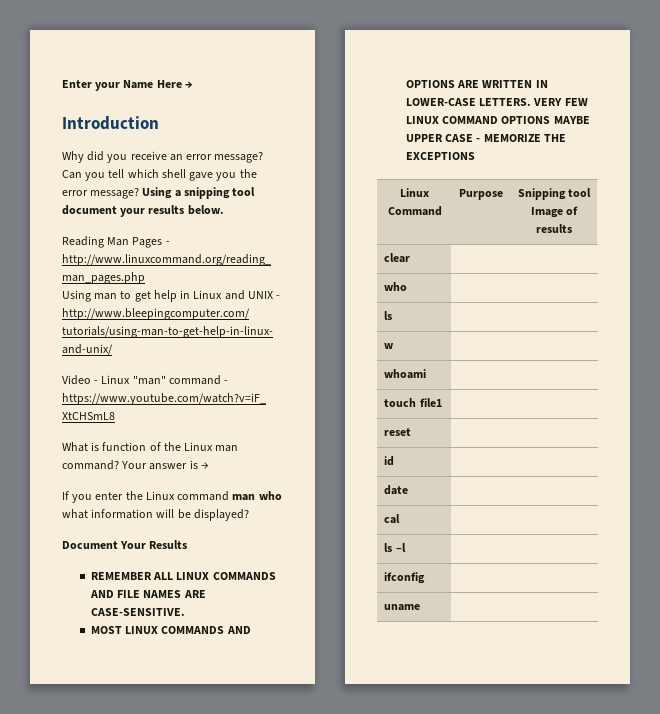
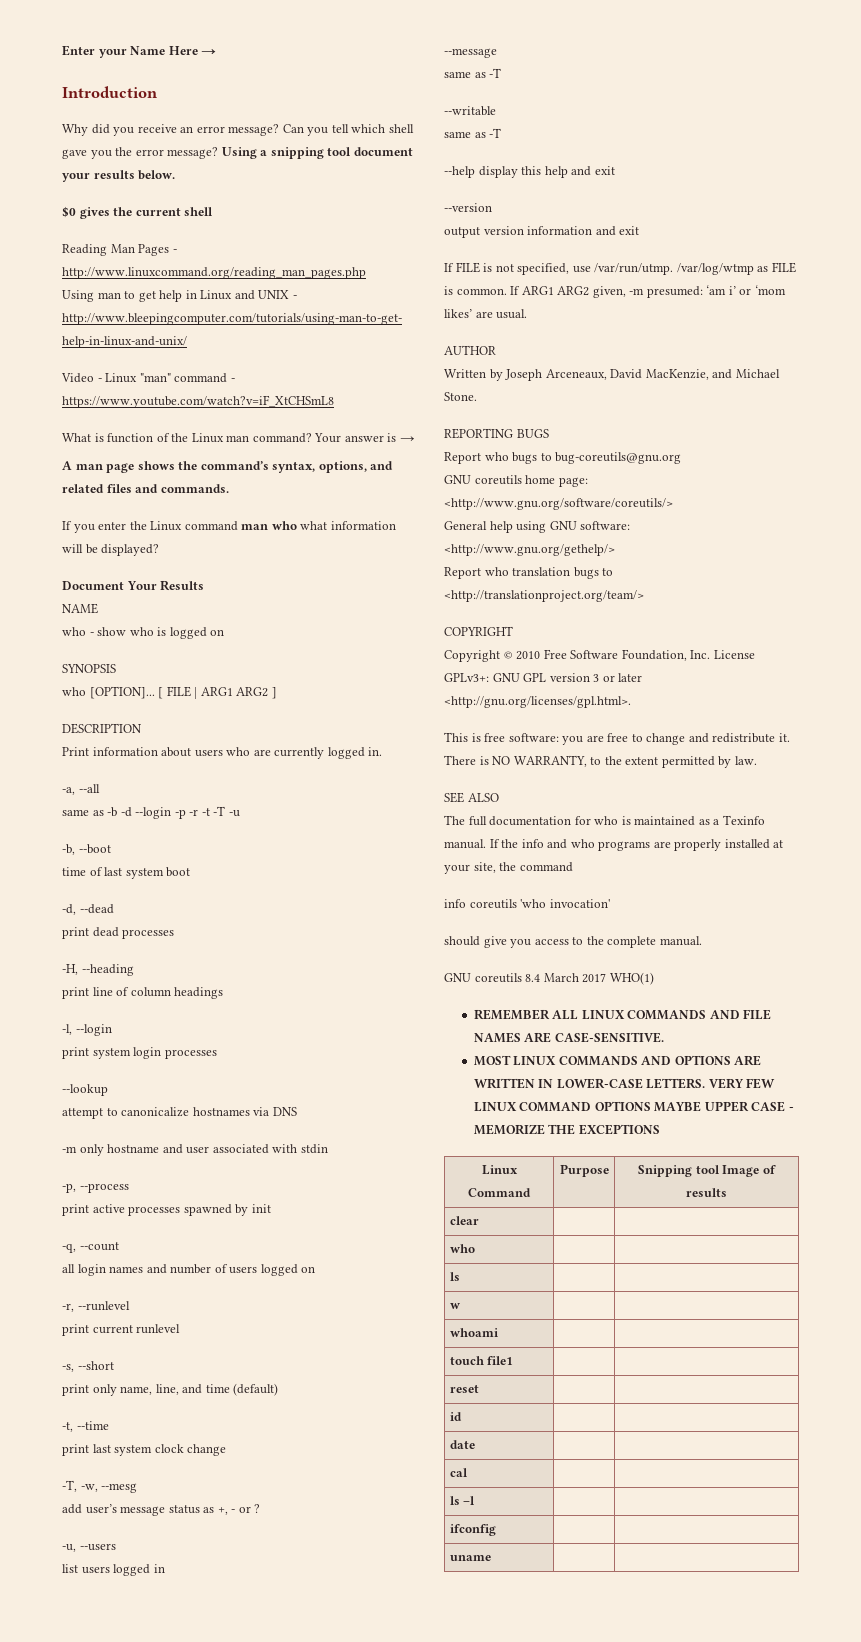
+ $0 gives the current shell
+ A man page shows the command’s syntax, options, and related files and commands.
+ NAME
+ who - show who is logged on
+ SYNOPSIS
+ who [OPTION]... [ FILE | ARG1 ARG2 ]
+ DESCRIPTION
+ Print information about users who are currently logged in.
+ -a, --all
+ same as -b -d --login -p -r -t -T -u
+ -b, --boot
+ time of last system boot
+ -d, --dead
+ print dead processes
+ -H, --heading
+ print line of column headings
+ -l, --login
+ print system login processes
+ --lookup
+ attempt to canonicalize hostnames via DNS
+ -m only hostname and user associated with stdin
+ -p, --process
+ print active processes spawned by init
+ -q, --count
+ all login names and number of users logged on
+ -r, --runlevel
+ print current runlevel
+ -s, --short
+ print only name, line, and time (default)
+ -t, --time
+ print last system clock change
+ -T, -w, --mesg
+ add user’s message status as +, - or ?
+ -u, --users
+ list users logged in
+ --message
+ same as -T
+ --writable
+ same as -T
+ --help display this help and exit
+ --version
+ output version information and exit
+ If FILE is not specified, use /var/run/utmp. /var/log/wtmp as FILE is common. If ARG1 ARG2 given, -m presumed: ‘am i’ or ‘mom likes’ are usual.
+ AUTHOR
+ Written by Joseph Arceneaux, David MacKenzie, and Michael Stone.
+ REPORTING BUGS
+ Report who bugs to bug-coreutils@gnu.org
+ GNU coreutils home page: <http://www.gnu.org/software/coreutils/>
+ General help using GNU software: <http://www.gnu.org/gethelp/>
+ Report who translation bugs to <http://translationproject.org/team/>
+ COPYRIGHT
+ Copyright © 2010 Free Software Foundation, Inc. License GPLv3+: GNU GPL version 3 or later <http://gnu.org/licenses/gpl.html>.
+ This is free software: you are free to change and redistribute it. There is NO WARRANTY, to the extent permitted by law.
+ SEE ALSO
+ The full documentation for who is maintained as a Texinfo manual. If the info and who programs are properly installed at your site, the command
+ info coreutils 'who invocation'
+ should give you access to the complete manual.
+ GNU coreutils 8.4 March 2017 WHO(1)

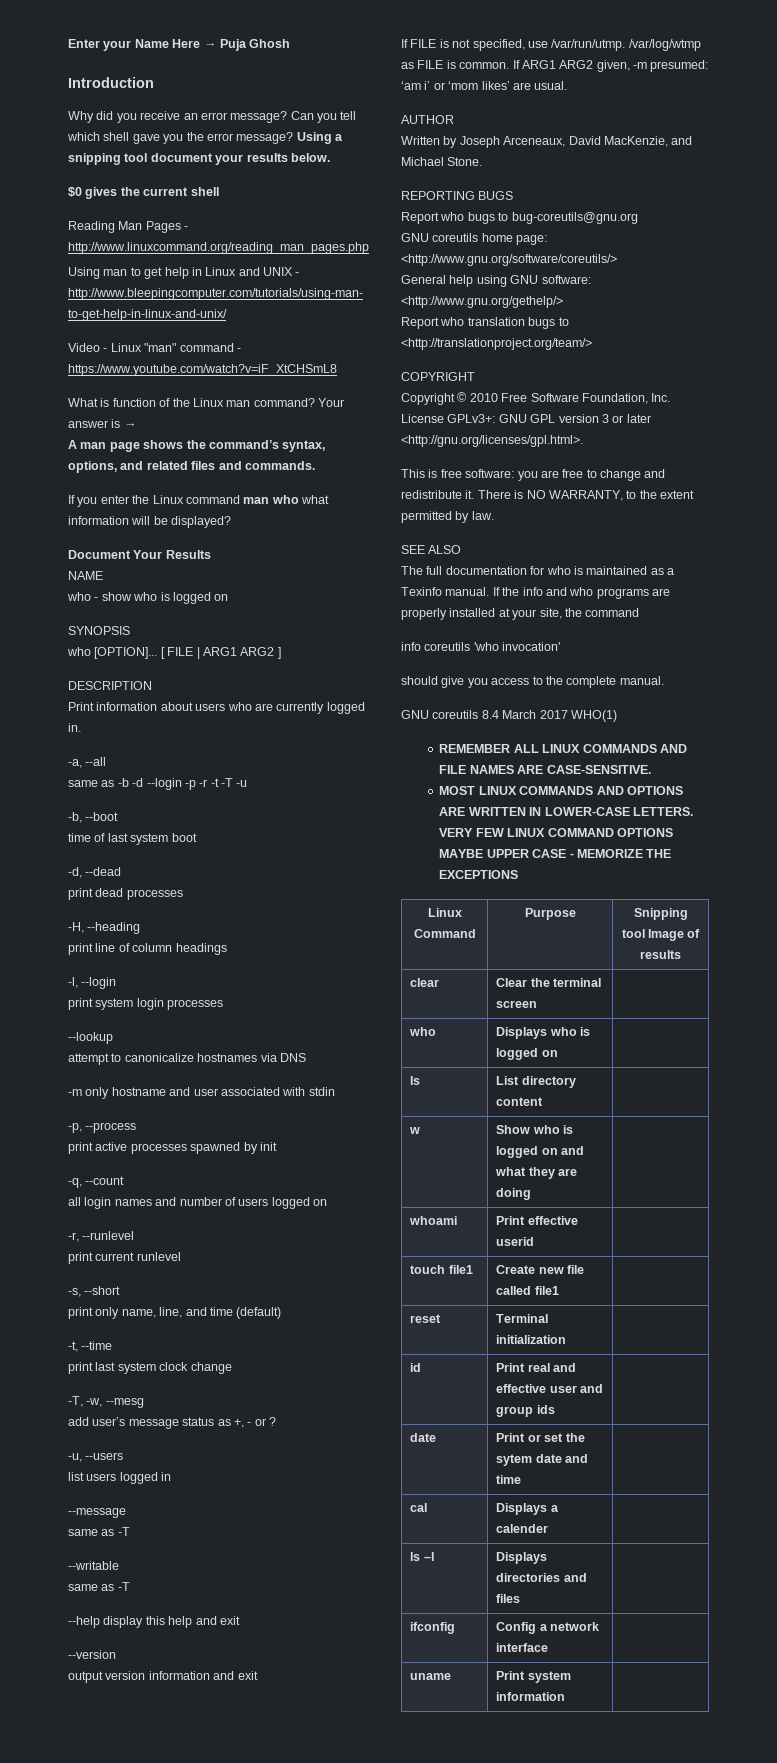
- Enter your Name Here →
+ Enter your Name Here → Puja Ghosh
- clear | |
- who | |
- ls | |
- w | |
- whoami | |
- touch file1 | |
+ clear | Clear the terminal screen |
+ who | Displays who is logged on |
+ ls | List directory content |
+ w | Show who is logged on and what they are doing |
+ whoami | Print effective userid |
+ touch file1 | Create new file called file1 |
- reset | |
+ reset | Terminal initialization |
- id | |
- date | |
- cal | |
- ls –l | |
- ifconfig | |
- uname | |
+ id | Print real and effective user and group ids |
+ date | Print or set the sytem date and time |
+ cal | Displays a calender |
+ ls –l | Displays directories and files |
+ ifconfig | Config a network interface |
+ uname | Print system information |

